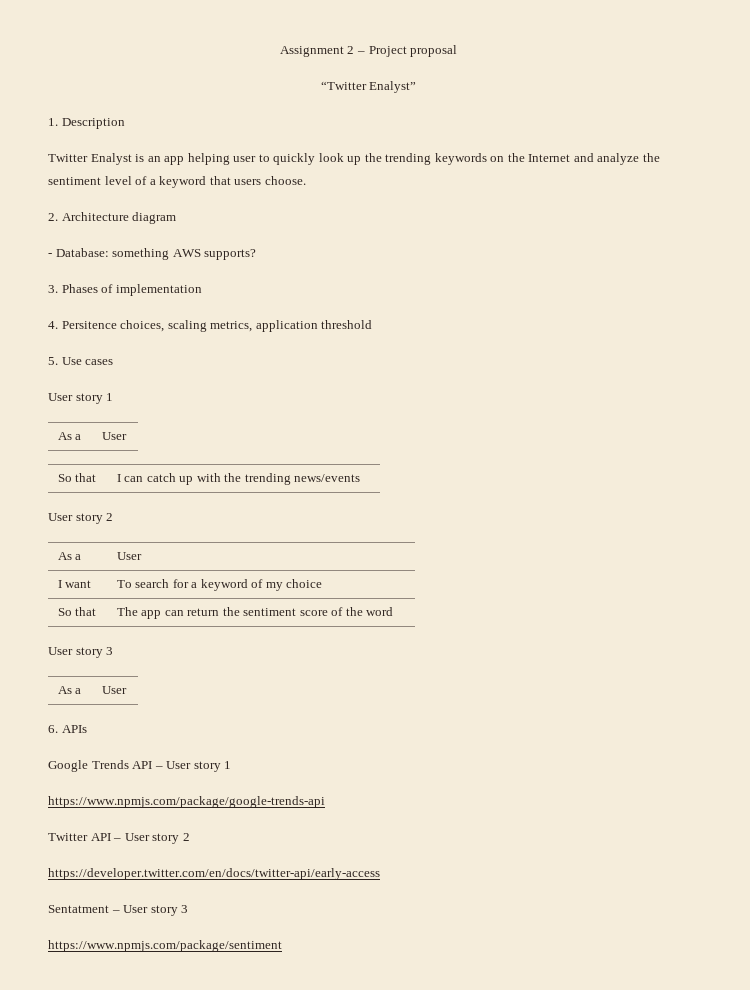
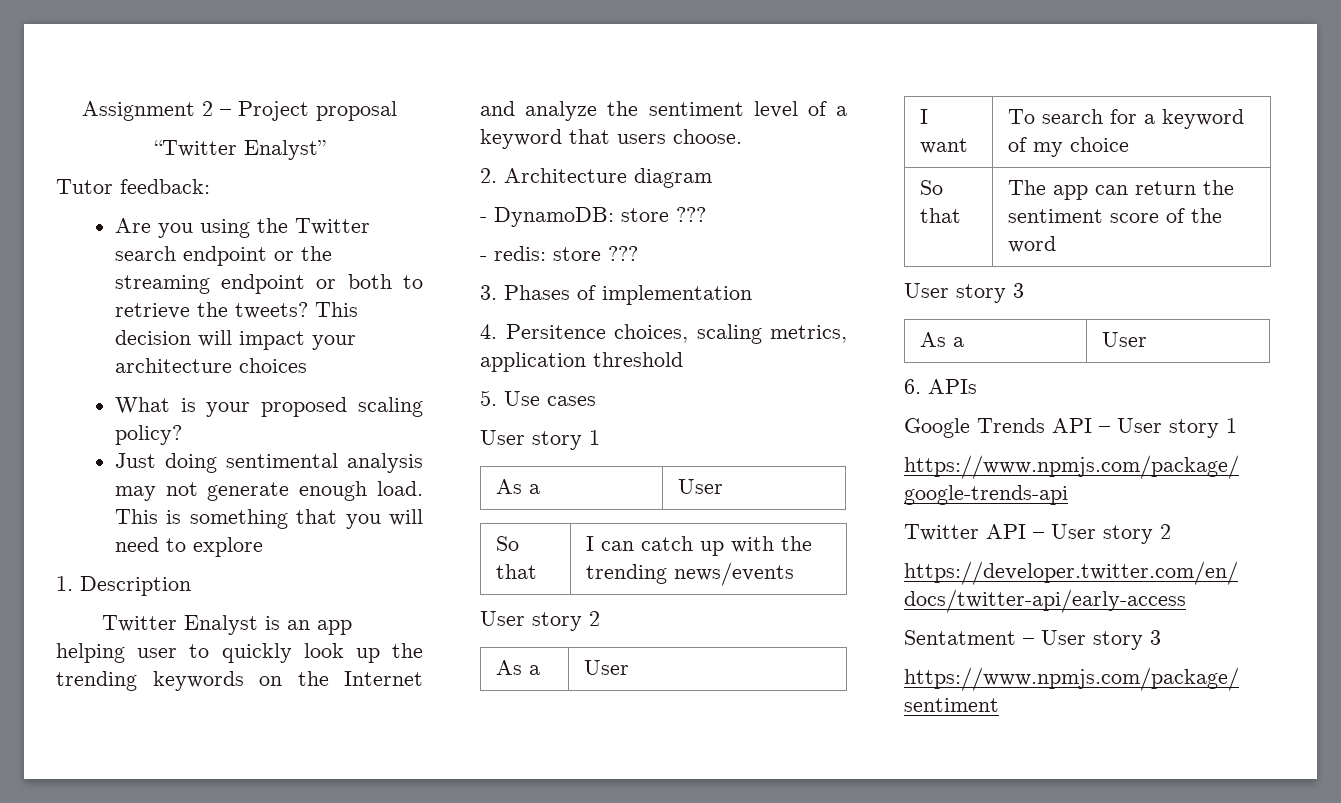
+ Tutor feedback:
+ Are you using the Twitter search endpoint or the streaming endpoint or both to retrieve the tweets? This decision will impact your architecture choices
+ What is your proposed scaling policy?
+ Just doing sentimental analysis may not generate enough load. This is something that you will need to explore
- - Database: something AWS supports?
+ - DynamoDB: store ???
+ - redis: store ???

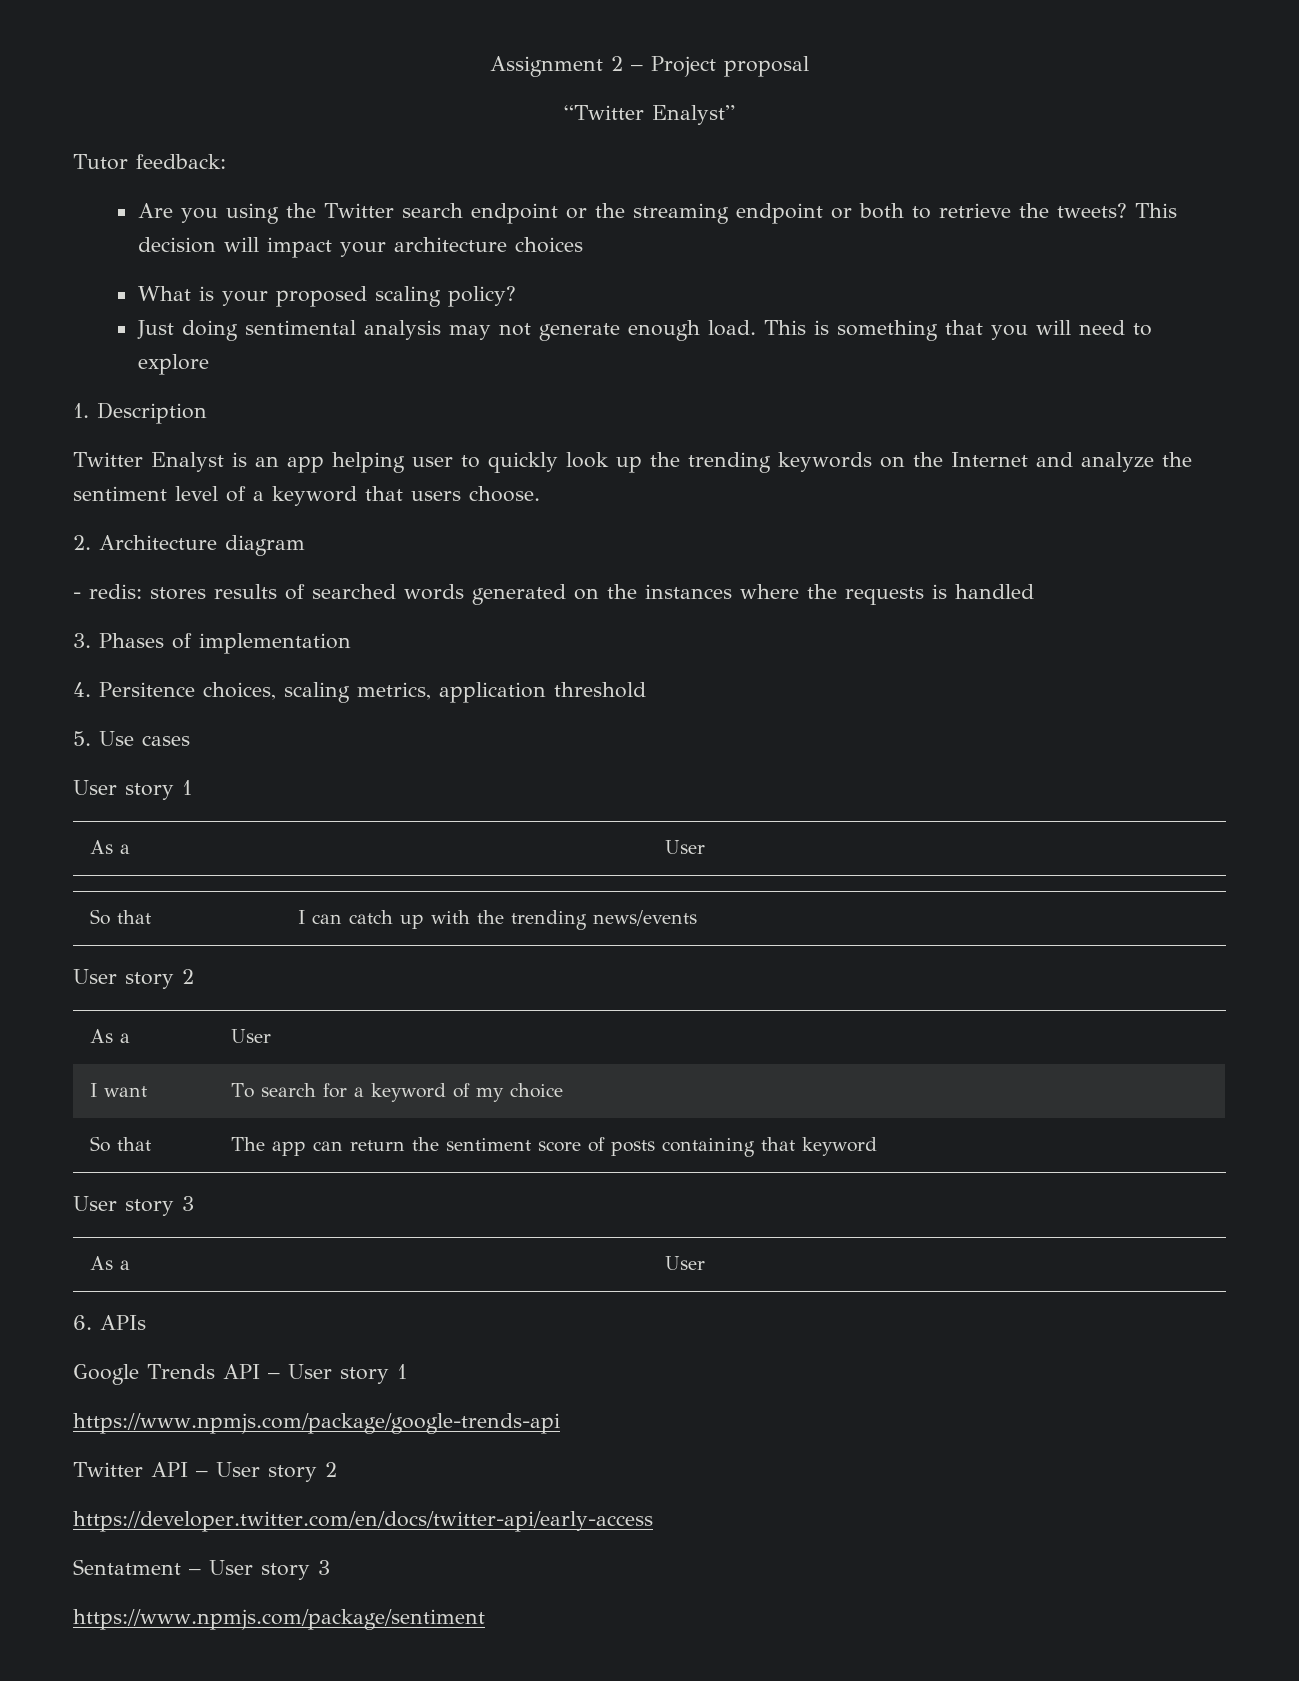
- - DynamoDB: store ???
- - redis: store ???
+ - redis: stores results of searched words generated on the instances where the requests is handled
- So that | The app can return the sentiment score of the word
+ So that | The app can return the sentiment score of posts containing that keyword

